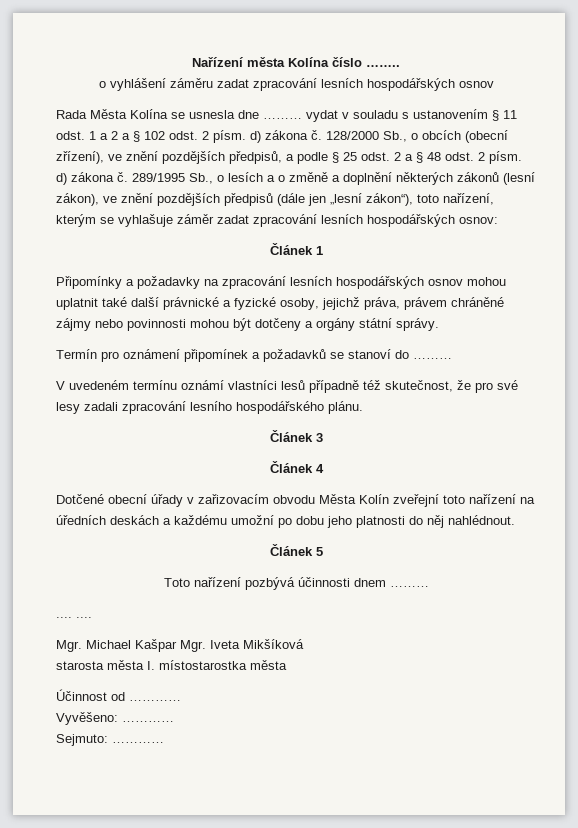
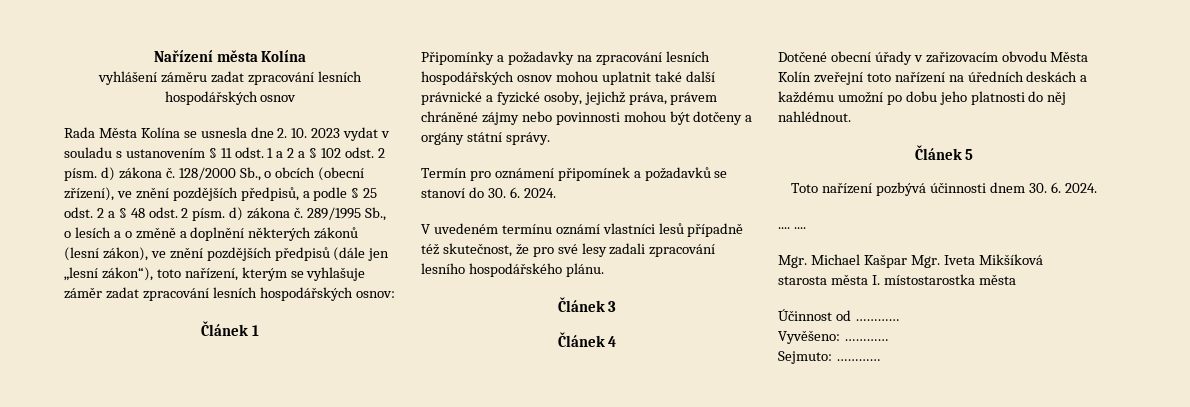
- Nařízení města Kolína číslo ……..
- o vyhlášení záměru zadat zpracování lesních hospodářských osnov
+ Nařízení města Kolína
+ vyhlášení záměru zadat zpracování lesních hospodářských osnov
- Rada Města Kolína se usnesla dne ……… vydat v souladu s ustanovením § 11 odst. 1 a 2 a § 102 odst. 2 písm. d) zákona č.
+ Rada Města Kolína se usnesla dne 2. 10. 2023 vydat v souladu s ustanovením § 11 odst. 1 a 2 a § 102 odst. 2 písm. d) zákona č.
- Termín pro oznámení připomínek a požadavků se stanoví do ………
+ Termín pro oznámení připomínek a požadavků se stanoví do 30. 6. 2024.
- Toto nařízení pozbývá účinnosti dnem ………
+ Toto nařízení pozbývá účinnosti dnem 30. 6. 2024.

